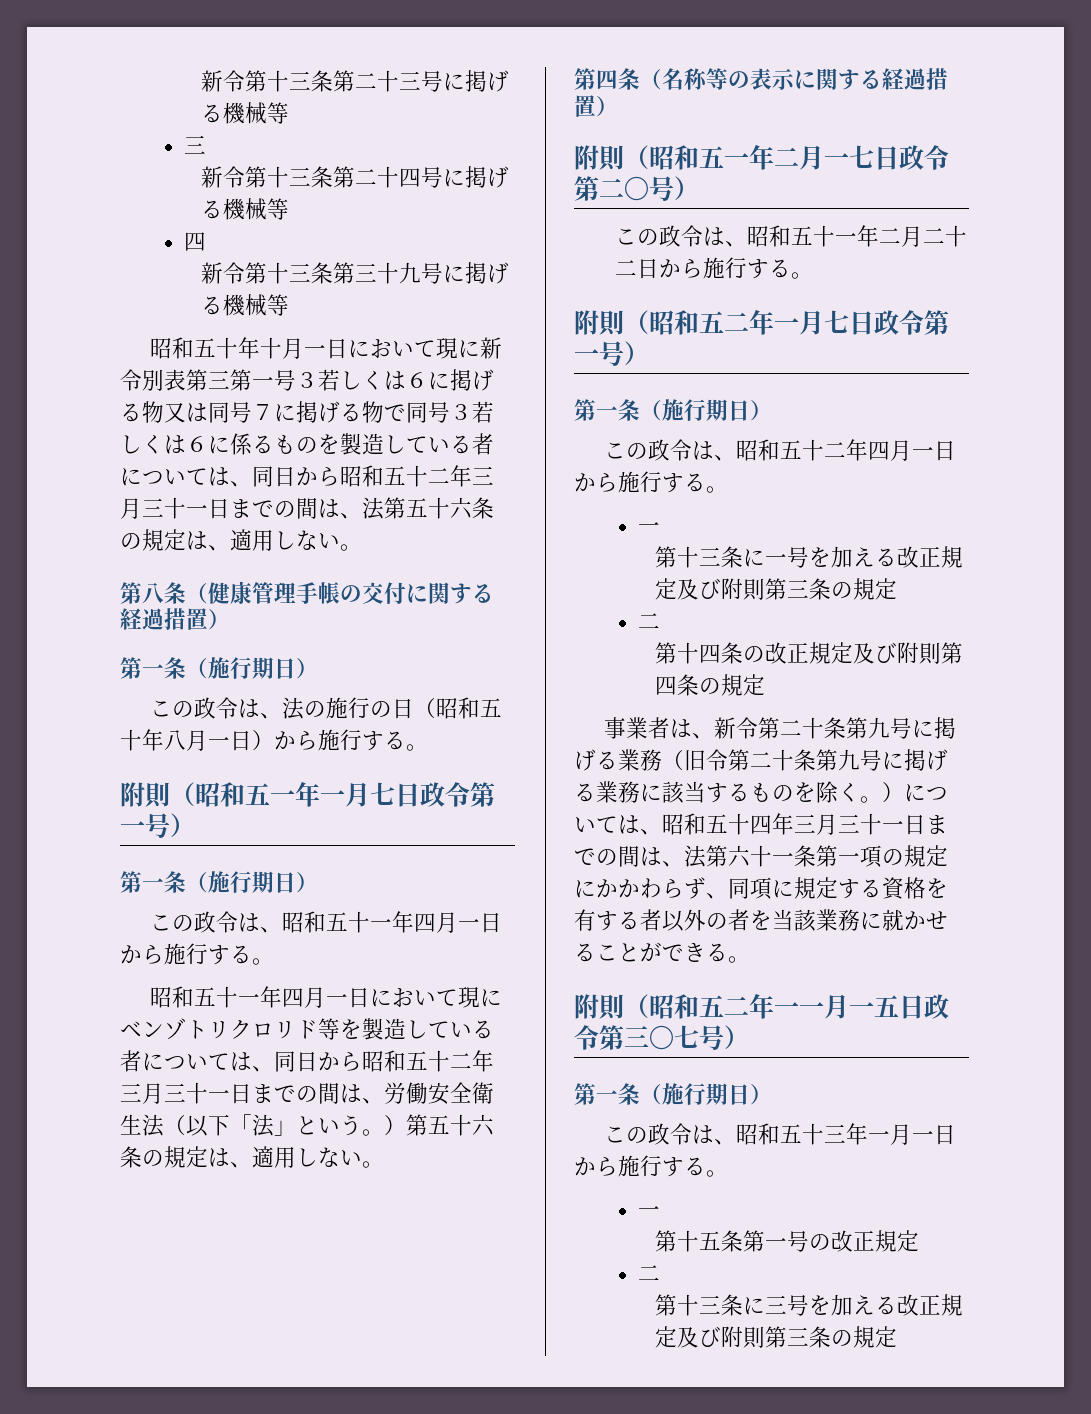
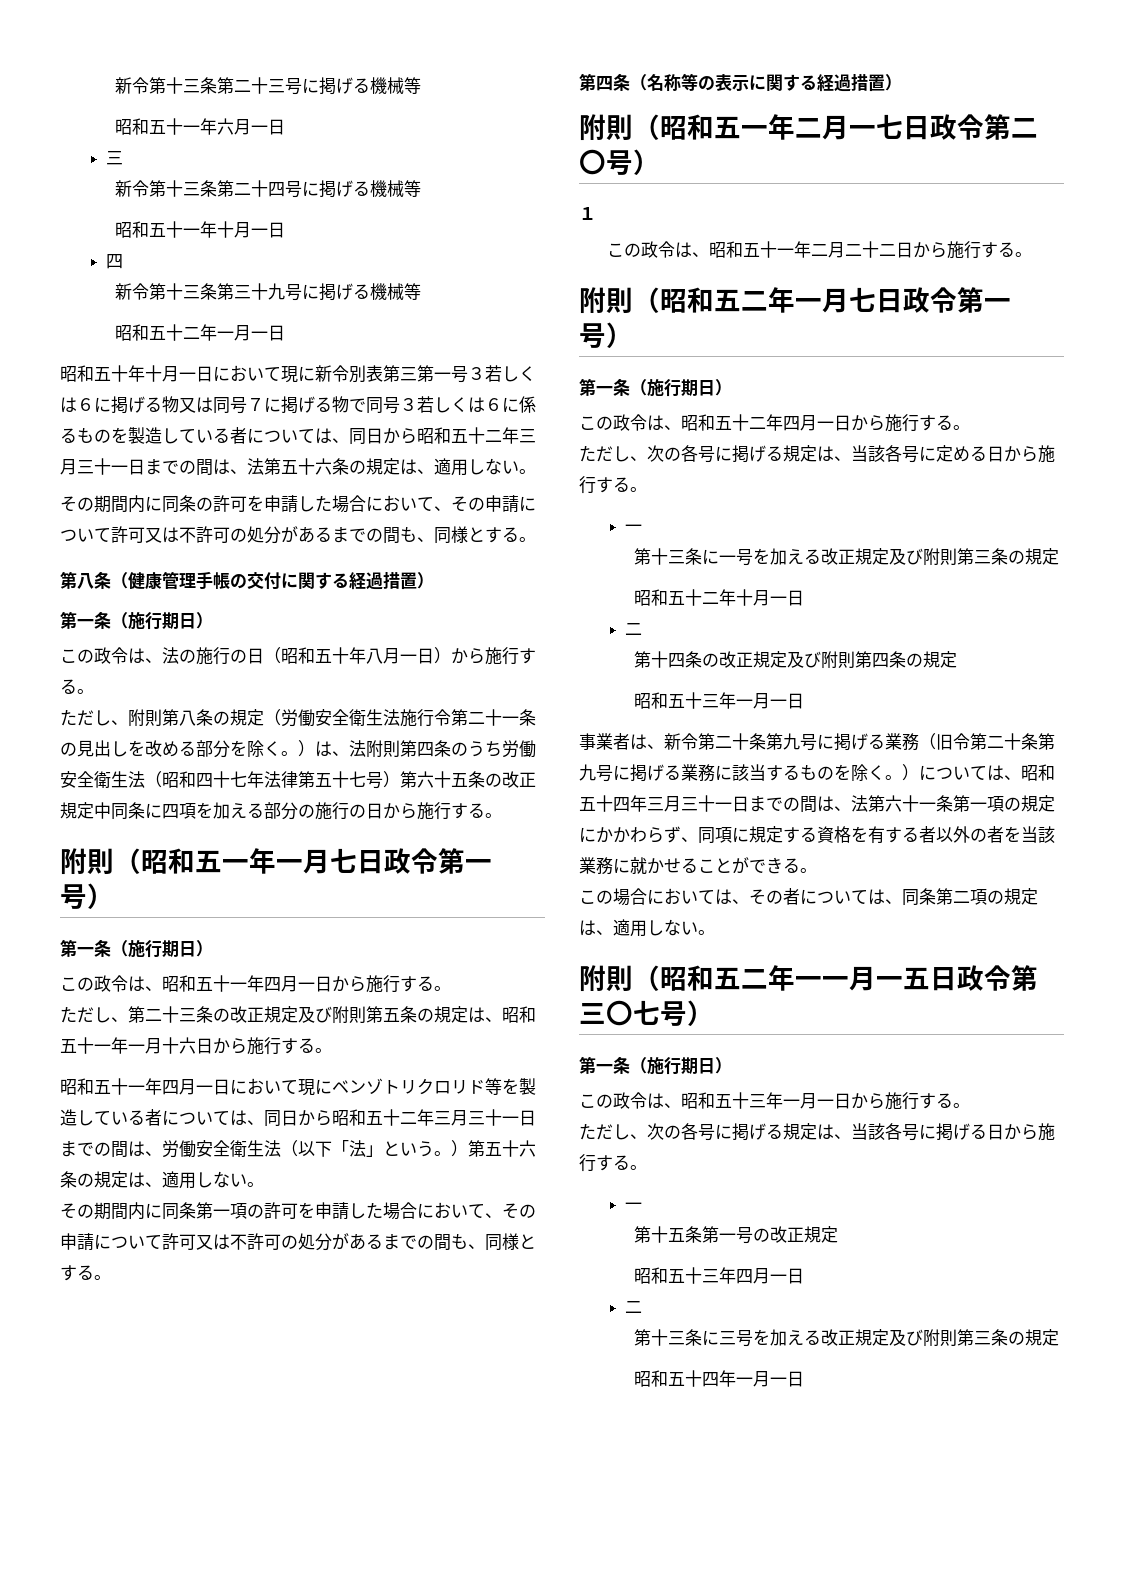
+ 昭和五十一年六月一日
+ 昭和五十一年十月一日
+ 昭和五十二年一月一日
+ その期間内に同条の許可を申請した場合において、その申請について許可又は不許可の処分があるまでの間も、同様とする。
+ ただし、附則第八条の規定（労働安全衛生法施行令第二十一条の見出しを改める部分を除く。）は、法附則第四条のうち労働安全衛生法（昭和四十七年法律第五十七号）第六十五条の改正規定中同条に四項を加える部分の施行の日から施行する。
+ ただし、第二十三条の改正規定及び附則第五条の規定は、昭和五十一年一月十六日から施行する。
+ その期間内に同条第一項の許可を申請した場合において、その申請について許可又は不許可の処分があるまでの間も、同様とする。
+ １
+ ただし、次の各号に掲げる規定は、当該各号に定める日から施行する。
+ 昭和五十二年十月一日
  第十四条の改正規定及び附則第四条の規定
+ 昭和五十三年一月一日
+ この場合においては、その者については、同条第二項の規定は、適用しない。
+ ただし、次の各号に掲げる規定は、当該各号に掲げる日から施行する。
+ 昭和五十三年四月一日
+ 昭和五十四年一月一日

